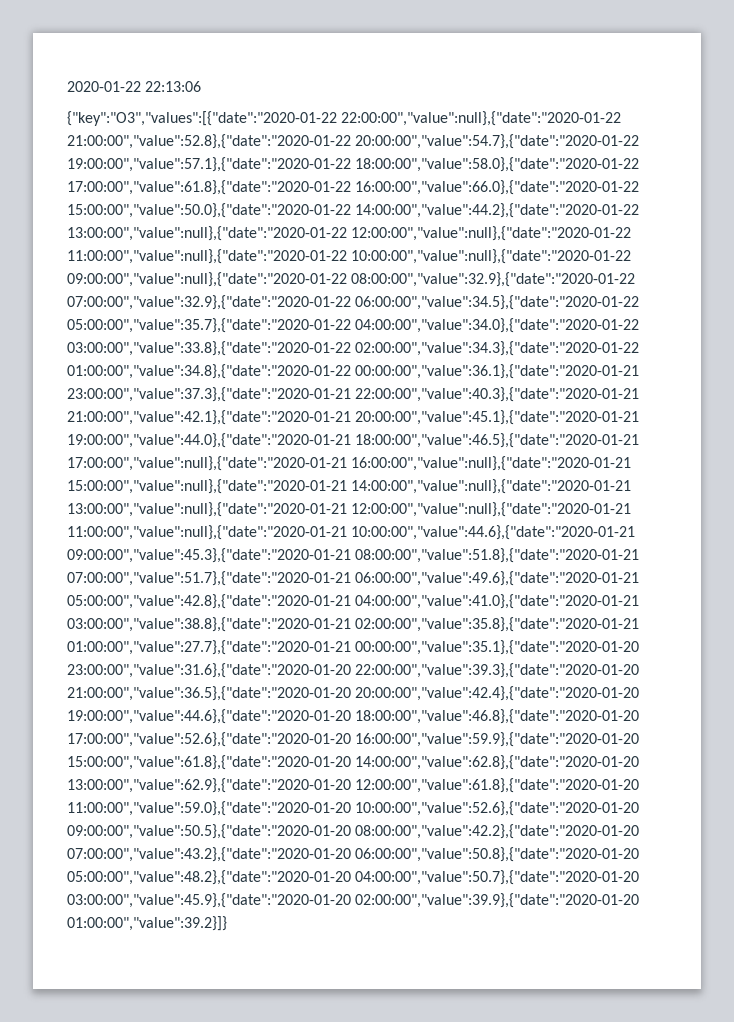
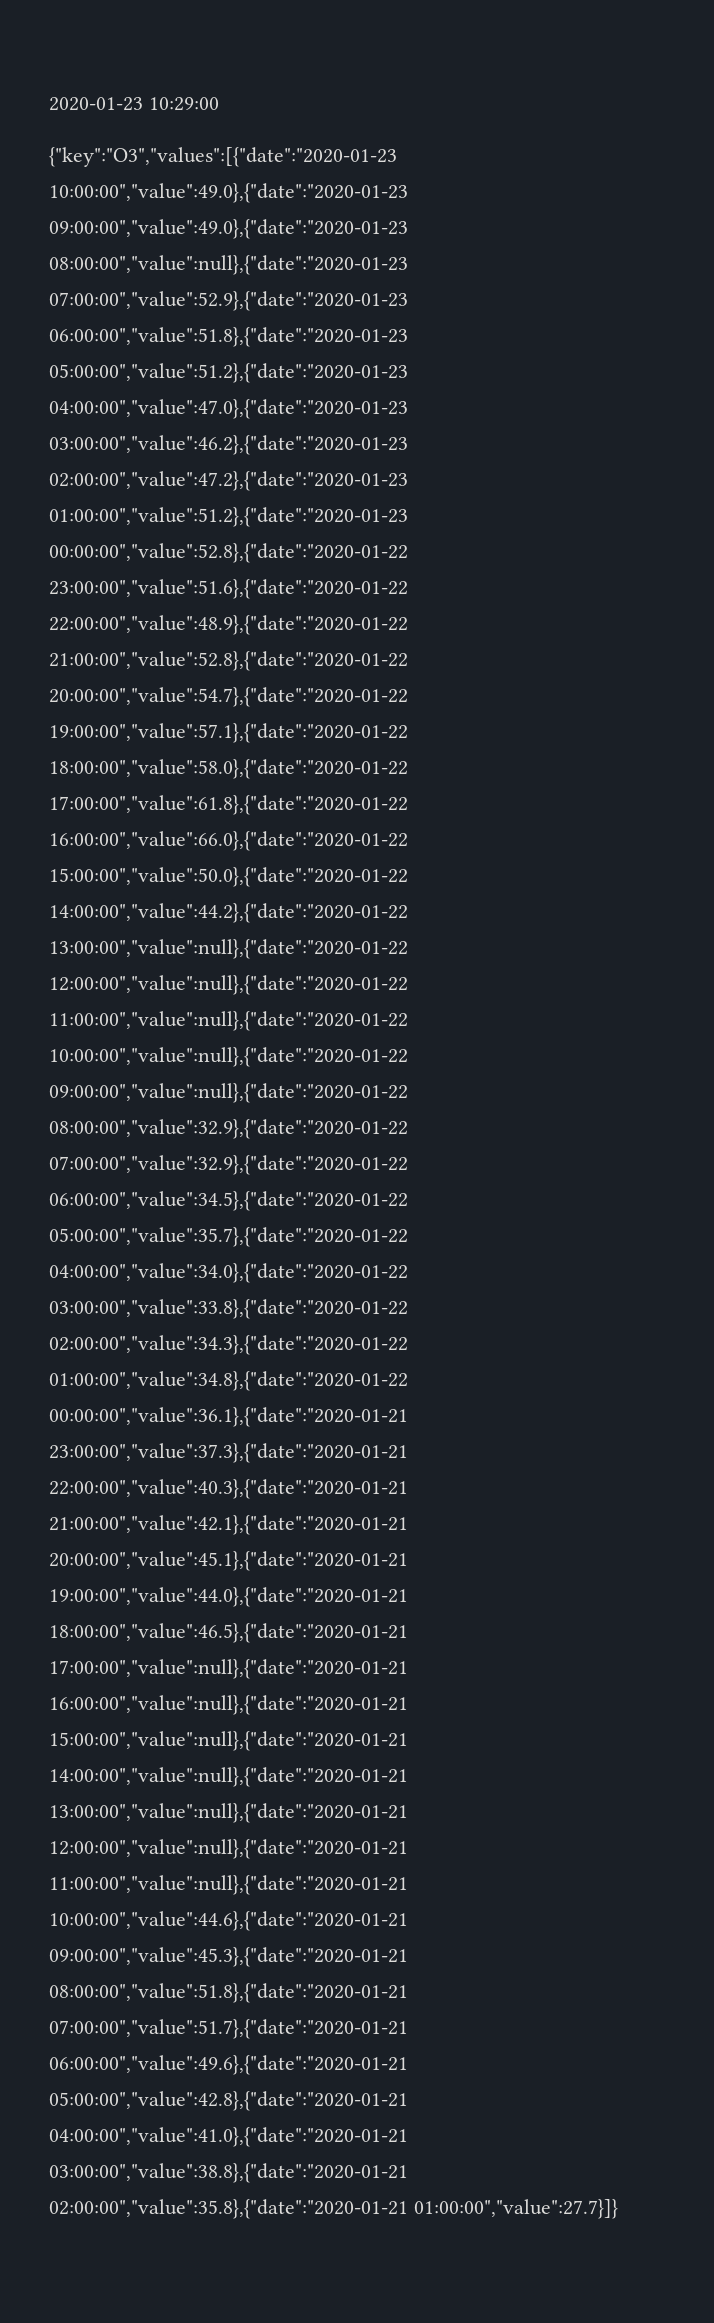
- 2020-01-22 22:13:06
- {"key":"O3","values":[{"date":"2020-01-22 22:00:00","value":null},{"date":"2020-01-22 21:00:00","value":52.8},{"date":"2020-01-22 20:00:00","value":54.7},{"date":"2020-01-22 19:00:00","value":57.1},{"date":"2020-01-22 18:00:00","value":58.0},{"date":"2020-01-22 17:00:00","value":61.8},{"date":"2020-01-22 16:00:00","value":66.0},{"date":"2020-01-22 15:00:00","value":50.0},{"date":"2020-01-22 14:00:00","value":44.2},{"date":"2020-01-22 13:00:00","value":null},{"date":"2020-01-22 12:00:00","value":null},{"date":"2020-01-22 11:00:00","value":null},{"date":"2020-01-22 10:00:00","value":null},{"date":"2020-01-22 09:00:00","value":null},{"date":"2020-01-22 08:00:00","value":32.9},{"date":"2020-01-22 07:00:00","value":32.9},{"date":"2020-01-22 06:00:00","value":34.5},{"date":"2020-01-22 05:00:00","value":35.7},{"date":"2020-01-22 04:00:00","value":34.0},{"date":"2020-01-22 03:00:00","value":33.8},{"date":"2020-01-22 02:00:00","value":34.3},{"date":"2020-01-22 01:00:00","value":34.8},{"date":"2020-01-22 00:00:00","value":36.1},{"date":"2020-01-21 23:00:00","value":37.3},{"date":"2020-01-21 22:00:00","value":40.3},{"date":"2020-01-21 21:00:00","value":42.1},{"date":"2020-01-21 20:00:00","value":45.1},{"date":"2020-01-21 19:00:00","value":44.0},{"date":"2020-01-21 18:00:00","value":46.5},{"date":"2020-01-21 17:00:00","value":null},{"date":"2020-01-21 16:00:00","value":null},{"date":"2020-01-21 15:00:00","value":null},{"date":"2020-01-21 14:00:00","value":null},{"date":"2020-01-21 13:00:00","value":null},{"date":"2020-01-21 12:00:00","value":null},{"date":"2020-01-21 11:00:00","value":null},{"date":"2020-01-21 10:00:00","value":44.6},{"date":"2020-01-21 09:00:00","value":45.3},{"date":"2020-01-21 08:00:00","value":51.8},{"date":"2020-01-21 07:00:00","value":51.7},{"date":"2020-01-21 06:00:00","value":49.6},{"date":"2020-01-21 05:00:00","value":42.8},{"date":"2020-01-21 04:00:00","value":41.0},{"date":"2020-01-21 03:00:00","value":38.8},{"date":"2020-01-21 02:00:00","value":35.8},{"date":"2020-01-21 01:00:00","value":27.7},{"date":"2020-01-21 00:00:00","value":35.1},{"date":"2020-01-20 23:00:00","value":31.6},{"date":"2020-01-20 22:00:00","value":39.3},{"date":"2020-01-20 21:00:00","value":36.5},{"date":"2020-01-20 20:00:00","value":42.4},{"date":"2020-01-20 19:00:00","value":44.6},{"date":"2020-01-20 18:00:00","value":46.8},{"date":"2020-01-20 17:00:00","value":52.6},{"date":"2020-01-20 16:00:00","value":59.9},{"date":"2020-01-20 15:00:00","value":61.8},{"date":"2020-01-20 14:00:00","value":62.8},{"date":"2020-01-20 13:00:00","value":62.9},{"date":"2020-01-20 12:00:00","value":61.8},{"date":"2020-01-20 11:00:00","value":59.0},{"date":"2020-01-20 10:00:00","value":52.6},{"date":"2020-01-20 09:00:00","value":50.5},{"date":"2020-01-20 08:00:00","value":42.2},{"date":"2020-01-20 07:00:00","value":43.2},{"date":"2020-01-20 06:00:00","value":50.8},{"date":"2020-01-20 05:00:00","value":48.2},{"date":"2020-01-20 04:00:00","value":50.7},{"date":"2020-01-20 03:00:00","value":45.9},{"date":"2020-01-20 02:00:00","value":39.9},{"date":"2020-01-20 01:00:00","value":39.2}]}
+ 2020-01-23 10:29:00
+ {"key":"O3","values":[{"date":"2020-01-23 10:00:00","value":49.0},{"date":"2020-01-23 09:00:00","value":49.0},{"date":"2020-01-23 08:00:00","value":null},{"date":"2020-01-23 07:00:00","value":52.9},{"date":"2020-01-23 06:00:00","value":51.8},{"date":"2020-01-23 05:00:00","value":51.2},{"date":"2020-01-23 04:00:00","value":47.0},{"date":"2020-01-23 03:00:00","value":46.2},{"date":"2020-01-23 02:00:00","value":47.2},{"date":"2020-01-23 01:00:00","value":51.2},{"date":"2020-01-23 00:00:00","value":52.8},{"date":"2020-01-22 23:00:00","value":51.6},{"date":"2020-01-22 22:00:00","value":48.9},{"date":"2020-01-22 21:00:00","value":52.8},{"date":"2020-01-22 20:00:00","value":54.7},{"date":"2020-01-22 19:00:00","value":57.1},{"date":"2020-01-22 18:00:00","value":58.0},{"date":"2020-01-22 17:00:00","value":61.8},{"date":"2020-01-22 16:00:00","value":66.0},{"date":"2020-01-22 15:00:00","value":50.0},{"date":"2020-01-22 14:00:00","value":44.2},{"date":"2020-01-22 13:00:00","value":null},{"date":"2020-01-22 12:00:00","value":null},{"date":"2020-01-22 11:00:00","value":null},{"date":"2020-01-22 10:00:00","value":null},{"date":"2020-01-22 09:00:00","value":null},{"date":"2020-01-22 08:00:00","value":32.9},{"date":"2020-01-22 07:00:00","value":32.9},{"date":"2020-01-22 06:00:00","value":34.5},{"date":"2020-01-22 05:00:00","value":35.7},{"date":"2020-01-22 04:00:00","value":34.0},{"date":"2020-01-22 03:00:00","value":33.8},{"date":"2020-01-22 02:00:00","value":34.3},{"date":"2020-01-22 01:00:00","value":34.8},{"date":"2020-01-22 00:00:00","value":36.1},{"date":"2020-01-21 23:00:00","value":37.3},{"date":"2020-01-21 22:00:00","value":40.3},{"date":"2020-01-21 21:00:00","value":42.1},{"date":"2020-01-21 20:00:00","value":45.1},{"date":"2020-01-21 19:00:00","value":44.0},{"date":"2020-01-21 18:00:00","value":46.5},{"date":"2020-01-21 17:00:00","value":null},{"date":"2020-01-21 16:00:00","value":null},{"date":"2020-01-21 15:00:00","value":null},{"date":"2020-01-21 14:00:00","value":null},{"date":"2020-01-21 13:00:00","value":null},{"date":"2020-01-21 12:00:00","value":null},{"date":"2020-01-21 11:00:00","value":null},{"date":"2020-01-21 10:00:00","value":44.6},{"date":"2020-01-21 09:00:00","value":45.3},{"date":"2020-01-21 08:00:00","value":51.8},{"date":"2020-01-21 07:00:00","value":51.7},{"date":"2020-01-21 06:00:00","value":49.6},{"date":"2020-01-21 05:00:00","value":42.8},{"date":"2020-01-21 04:00:00","value":41.0},{"date":"2020-01-21 03:00:00","value":38.8},{"date":"2020-01-21 02:00:00","value":35.8},{"date":"2020-01-21 01:00:00","value":27.7}]}

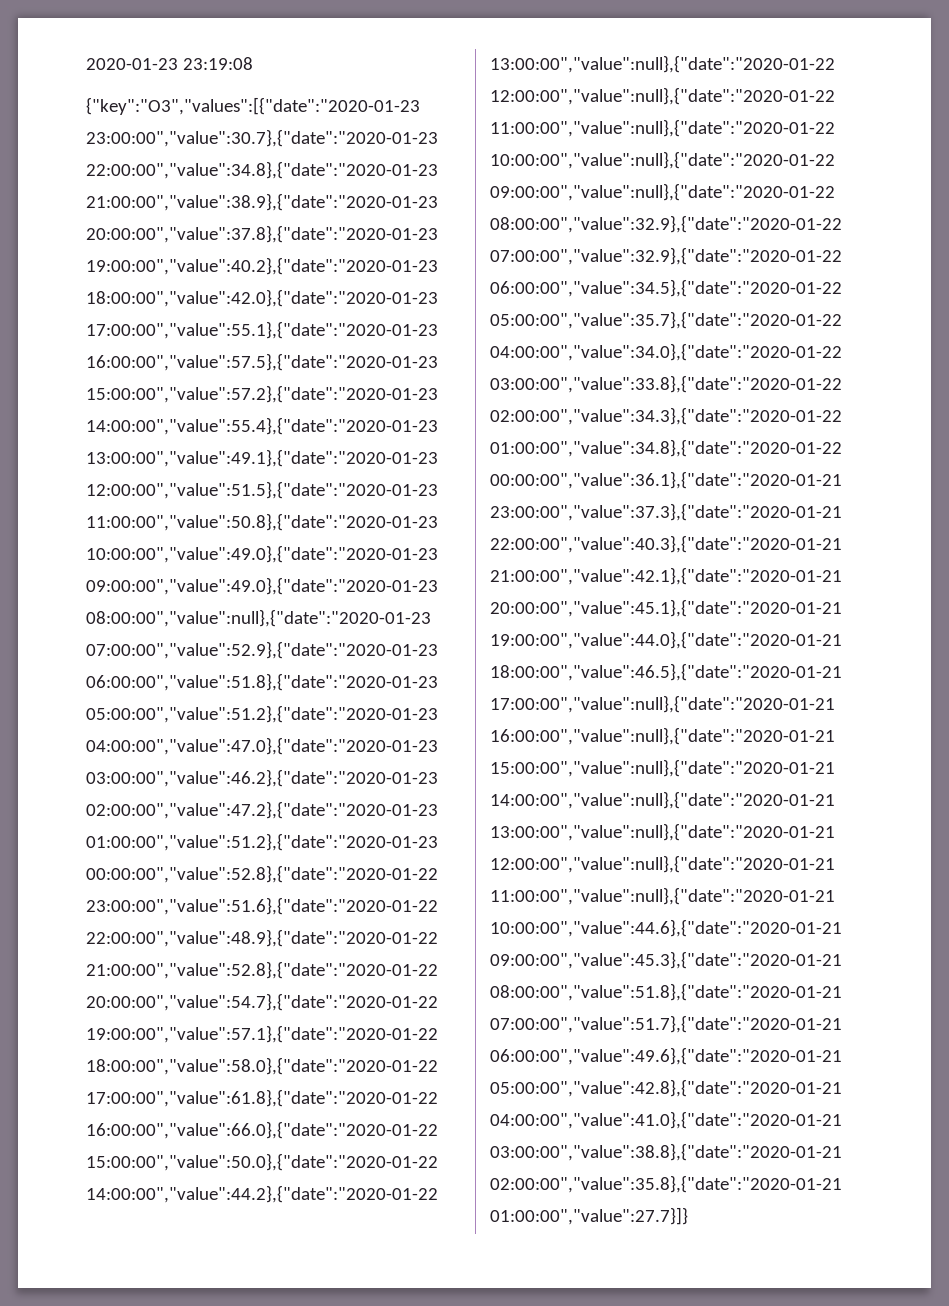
- 2020-01-23 10:29:00
+ 2020-01-23 23:19:08
- {"key":"O3","values":[{"date":"2020-01-23 10:00:00","value":49.0},{"date":"2020-01-23 09:00:00","value":49.0},{"date":"2020-01-23 08:00:00","value":null},{"date":"2020-01-23 07:00:00","value":52.9},{"date":"2020-01-23 06:00:00","value":51.8},{"date":"2020-01-23 05:00:00","value":51.2},{"date":"2020-01-23 04:00:00","value":47.0},{"date":"2020-01-23 03:00:00","value":46.2},{"date":"2020-01-23 02:00:00","value":47.2},{"date":"2020-01-23 01:00:00","value":51.2},{"date":"2020-01-23 00:00:00","value":52.8},{"date":"2020-01-22 23:00:00","value":51.6},{"date":"2020-01-22 22:00:00","value":48.9},{"date":"2020-01-22 21:00:00","value":52.8},{"date":"2020-01-22 20:00:00","value":54.7},{"date":"2020-01-22 19:00:00","value":57.1},{"date":"2020-01-22 18:00:00","value":58.0},{"date":"2020-01-22 17:00:00","value":61.8},{"date":"2020-01-22 16:00:00","value":66.0},{"date":"2020-01-22 15:00:00","value":50.0},{"date":"2020-01-22 14:00:00","value":44.2},{"date":"2020-01-22 13:00:00","value":null},{"date":"2020-01-22 12:00:00","value":null},{"date":"2020-01-22 11:00:00","value":null},{"date":"2020-01-22 10:00:00","value":null},{"date":"2020-01-22 09:00:00","value":null},{"date":"2020-01-22 08:00:00","value":32.9},{"date":"2020-01-22 07:00:00","value":32.9},{"date":"2020-01-22 06:00:00","value":34.5},{"date":"2020-01-22 05:00:00","value":35.7},{"date":"2020-01-22 04:00:00","value":34.0},{"date":"2020-01-22 03:00:00","value":33.8},{"date":"2020-01-22 02:00:00","value":34.3},{"date":"2020-01-22 01:00:00","value":34.8},{"date":"2020-01-22 00:00:00","value":36.1},{"date":"2020-01-21 23:00:00","value":37.3},{"date":"2020-01-21 22:00:00","value":40.3},{"date":"2020-01-21 21:00:00","value":42.1},{"date":"2020-01-21 20:00:00","value":45.1},{"date":"2020-01-21 19:00:00","value":44.0},{"date":"2020-01-21 18:00:00","value":46.5},{"date":"2020-01-21 17:00:00","value":null},{"date":"2020-01-21 16:00:00","value":null},{"date":"2020-01-21 15:00:00","value":null},{"date":"2020-01-21 14:00:00","value":null},{"date":"2020-01-21 13:00:00","value":null},{"date":"2020-01-21 12:00:00","value":null},{"date":"2020-01-21 11:00:00","value":null},{"date":"2020-01-21 10:00:00","value":44.6},{"date":"2020-01-21 09:00:00","value":45.3},{"date":"2020-01-21 08:00:00","value":51.8},{"date":"2020-01-21 07:00:00","value":51.7},{"date":"2020-01-21 06:00:00","value":49.6},{"date":"2020-01-21 05:00:00","value":42.8},{"date":"2020-01-21 04:00:00","value":41.0},{"date":"2020-01-21 03:00:00","value":38.8},{"date":"2020-01-21 02:00:00","value":35.8},{"date":"2020-01-21 01:00:00","value":27.7}]}
+ {"key":"O3","values":[{"date":"2020-01-23 23:00:00","value":30.7},{"date":"2020-01-23 22:00:00","value":34.8},{"date":"2020-01-23 21:00:00","value":38.9},{"date":"2020-01-23 20:00:00","value":37.8},{"date":"2020-01-23 19:00:00","value":40.2},{"date":"2020-01-23 18:00:00","value":42.0},{"date":"2020-01-23 17:00:00","value":55.1},{"date":"2020-01-23 16:00:00","value":57.5},{"date":"2020-01-23 15:00:00","value":57.2},{"date":"2020-01-23 14:00:00","value":55.4},{"date":"2020-01-23 13:00:00","value":49.1},{"date":"2020-01-23 12:00:00","value":51.5},{"date":"2020-01-23 11:00:00","value":50.8},{"date":"2020-01-23 10:00:00","value":49.0},{"date":"2020-01-23 09:00:00","value":49.0},{"date":"2020-01-23 08:00:00","value":null},{"date":"2020-01-23 07:00:00","value":52.9},{"date":"2020-01-23 06:00:00","value":51.8},{"date":"2020-01-23 05:00:00","value":51.2},{"date":"2020-01-23 04:00:00","value":47.0},{"date":"2020-01-23 03:00:00","value":46.2},{"date":"2020-01-23 02:00:00","value":47.2},{"date":"2020-01-23 01:00:00","value":51.2},{"date":"2020-01-23 00:00:00","value":52.8},{"date":"2020-01-22 23:00:00","value":51.6},{"date":"2020-01-22 22:00:00","value":48.9},{"date":"2020-01-22 21:00:00","value":52.8},{"date":"2020-01-22 20:00:00","value":54.7},{"date":"2020-01-22 19:00:00","value":57.1},{"date":"2020-01-22 18:00:00","value":58.0},{"date":"2020-01-22 17:00:00","value":61.8},{"date":"2020-01-22 16:00:00","value":66.0},{"date":"2020-01-22 15:00:00","value":50.0},{"date":"2020-01-22 14:00:00","value":44.2},{"date":"2020-01-22 13:00:00","value":null},{"date":"2020-01-22 12:00:00","value":null},{"date":"2020-01-22 11:00:00","value":null},{"date":"2020-01-22 10:00:00","value":null},{"date":"2020-01-22 09:00:00","value":null},{"date":"2020-01-22 08:00:00","value":32.9},{"date":"2020-01-22 07:00:00","value":32.9},{"date":"2020-01-22 06:00:00","value":34.5},{"date":"2020-01-22 05:00:00","value":35.7},{"date":"2020-01-22 04:00:00","value":34.0},{"date":"2020-01-22 03:00:00","value":33.8},{"date":"2020-01-22 02:00:00","value":34.3},{"date":"2020-01-22 01:00:00","value":34.8},{"date":"2020-01-22 00:00:00","value":36.1},{"date":"2020-01-21 23:00:00","value":37.3},{"date":"2020-01-21 22:00:00","value":40.3},{"date":"2020-01-21 21:00:00","value":42.1},{"date":"2020-01-21 20:00:00","value":45.1},{"date":"2020-01-21 19:00:00","value":44.0},{"date":"2020-01-21 18:00:00","value":46.5},{"date":"2020-01-21 17:00:00","value":null},{"date":"2020-01-21 16:00:00","value":null},{"date":"2020-01-21 15:00:00","value":null},{"date":"2020-01-21 14:00:00","value":null},{"date":"2020-01-21 13:00:00","value":null},{"date":"2020-01-21 12:00:00","value":null},{"date":"2020-01-21 11:00:00","value":null},{"date":"2020-01-21 10:00:00","value":44.6},{"date":"2020-01-21 09:00:00","value":45.3},{"date":"2020-01-21 08:00:00","value":51.8},{"date":"2020-01-21 07:00:00","value":51.7},{"date":"2020-01-21 06:00:00","value":49.6},{"date":"2020-01-21 05:00:00","value":42.8},{"date":"2020-01-21 04:00:00","value":41.0},{"date":"2020-01-21 03:00:00","value":38.8},{"date":"2020-01-21 02:00:00","value":35.8},{"date":"2020-01-21 01:00:00","value":27.7}]}

